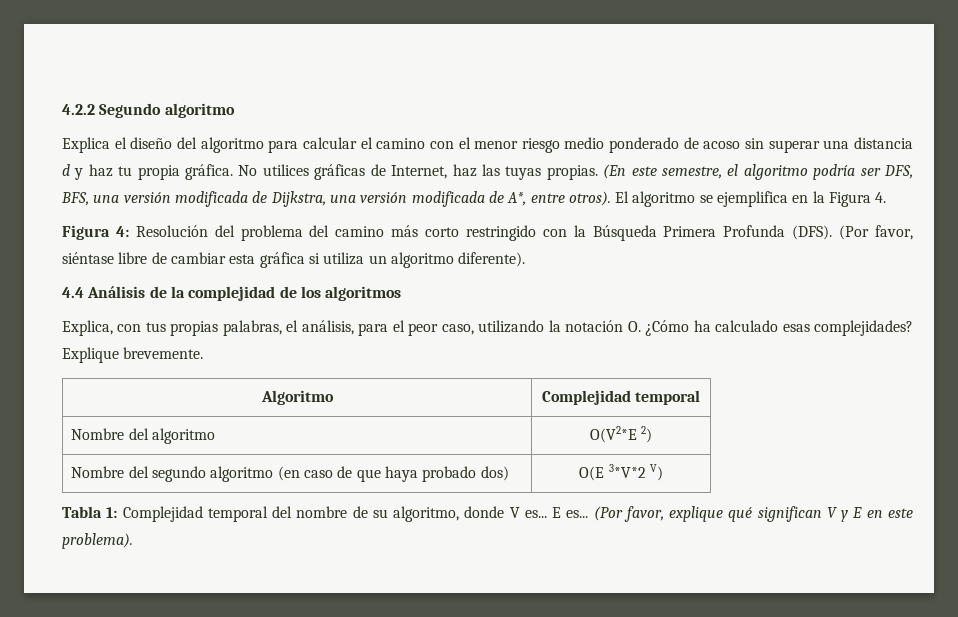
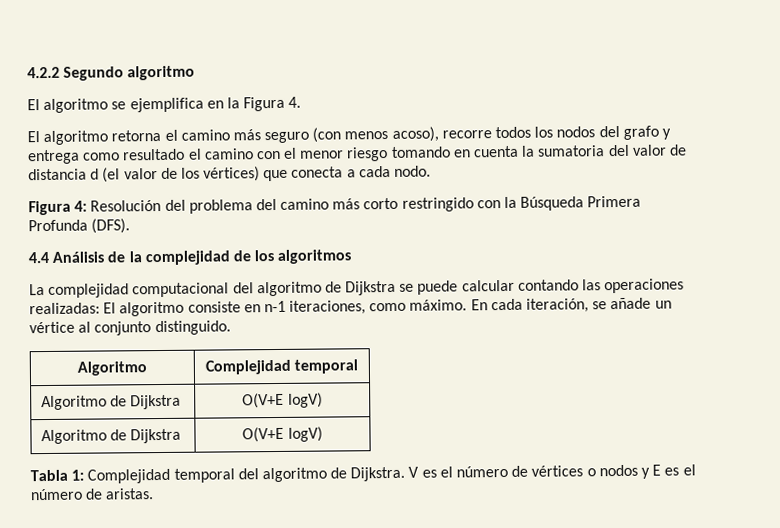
- Explica el diseño del algoritmo para calcular el camino con el menor riesgo medio ponderado de acoso sin superar una distancia d y haz tu propia gráfica. No utilices gráficas de Internet, haz las tuyas propias. (En este semestre, el algoritmo podría ser DFS, BFS, una versión modificada de Dijkstra, una versión modificada de A*, entre otros).
+ El algoritmo retorna el camino más seguro (con menos acoso), recorre todos los nodos del grafo y entrega como resultado el camino con el menor riesgo tomando en cuenta la sumatoria del valor de distancia d (el valor de los vértices) que conecta a cada nodo.
- (Por favor, siéntase libre de cambiar esta gráfica si utiliza un algoritmo diferente).
- Explica, con tus propias palabras, el análisis, para el peor caso, utilizando la notación O. ¿Cómo ha calculado esas complejidades? Explique brevemente.
+ La complejidad computacional del algoritmo de Dijkstra se puede calcular contando las operaciones realizadas: El algoritmo consiste en n-1 iteraciones, como máximo. En cada iteración, se añade un vértice al conjunto distinguido.
  Algoritmo | Complejidad temporal
- Nombre del algoritmo | O(V2*E 2)
- Nombre del segundo algoritmo (en caso de que haya probado dos) | O(E 3*V*2 V)
+ Algoritmo de Dijkstra | O(V+E logV)
+ Algoritmo de Dijkstra | O(V+E logV)
- Tabla 1: Complejidad temporal del nombre de su algoritmo, donde V es... E es... (Por favor, explique qué significan V y E en este problema).
+ Tabla 1: Complejidad temporal del algoritmo de Dijkstra. V es el número de vértices o nodos y E es el número de aristas.

